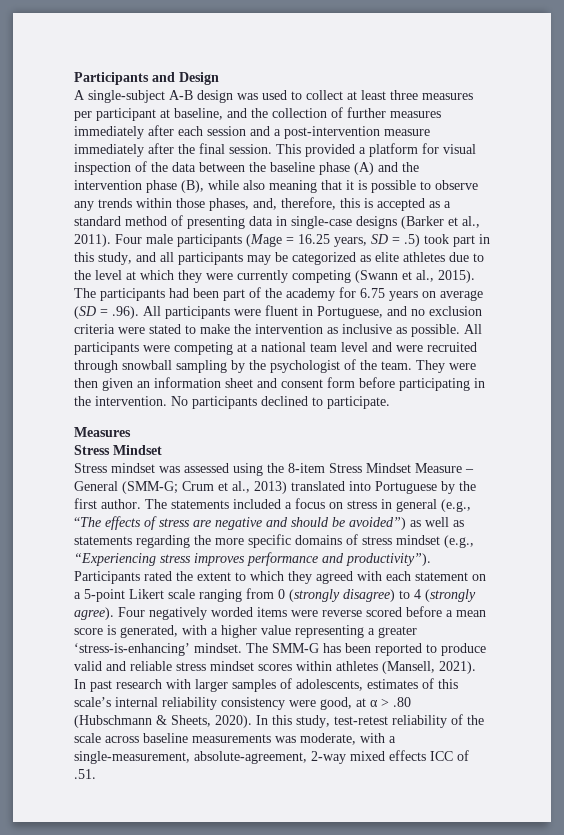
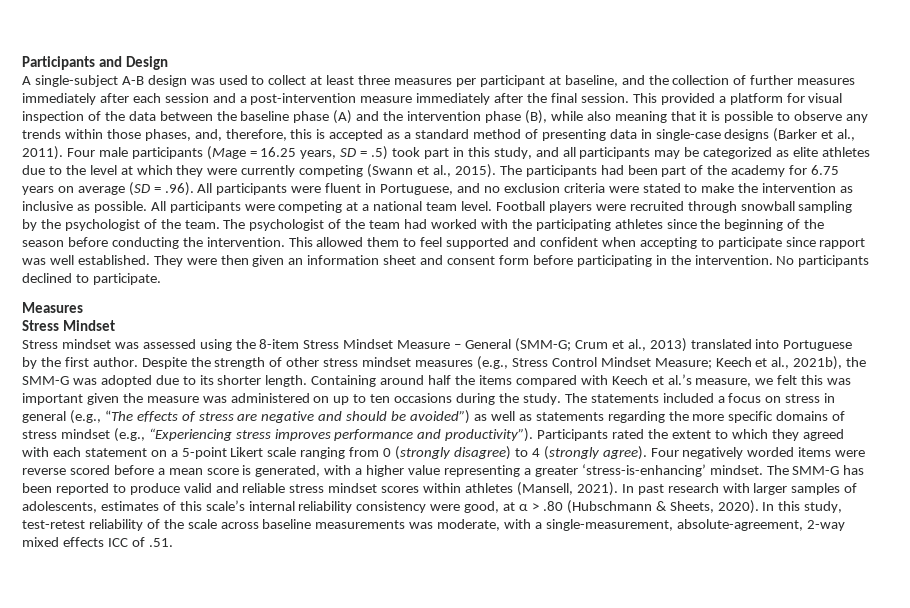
- All participants were competing at a national team level and were recruited through snowball sampling by the psychologist of the team.
+ All participants were competing at a national team level. Football players were recruited through snowball sampling by the psychologist of the team.
+ The psychologist of the team had worked with the participating athletes since the beginning of the season before conducting the intervention. This allowed them to feel supported and confident when accepting to participate since rapport was well established.
+ Despite the strength of other stress mindset measures (e.g., Stress Control Mindset Measure; Keech et al., 2021b), the SMM-G was adopted due to its shorter length. Containing around half the items compared with Keech et al.’s measure, we felt this was important given the measure was administered on up to ten occasions during the study.

